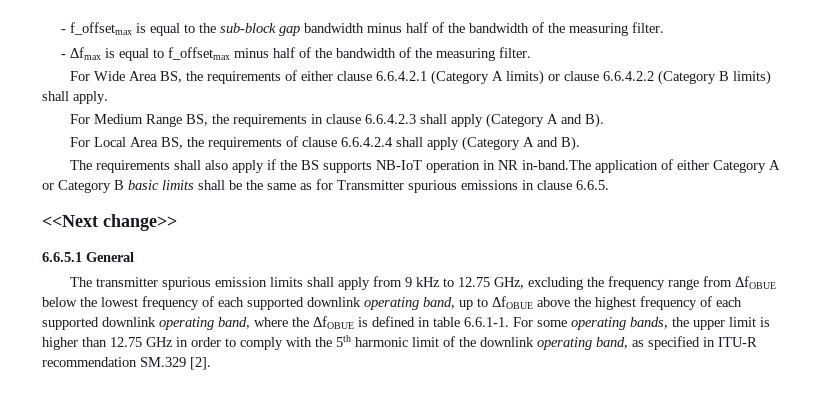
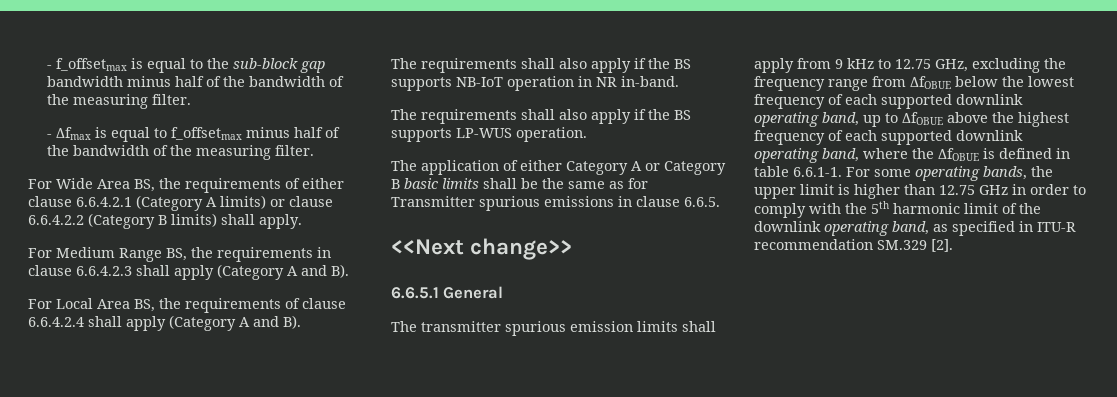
- The requirements shall also apply if the BS supports NB-IoT operation in NR in-band.The application of either Category A or Category B basic limits shall be the same as for Transmitter spurious emissions in clause 6.6.5.
+ The requirements shall also apply if the BS supports NB-IoT operation in NR in-band.
+ The requirements shall also apply if the BS supports LP-WUS operation.
+ The application of either Category A or Category B basic limits shall be the same as for Transmitter spurious emissions in clause 6.6.5.

